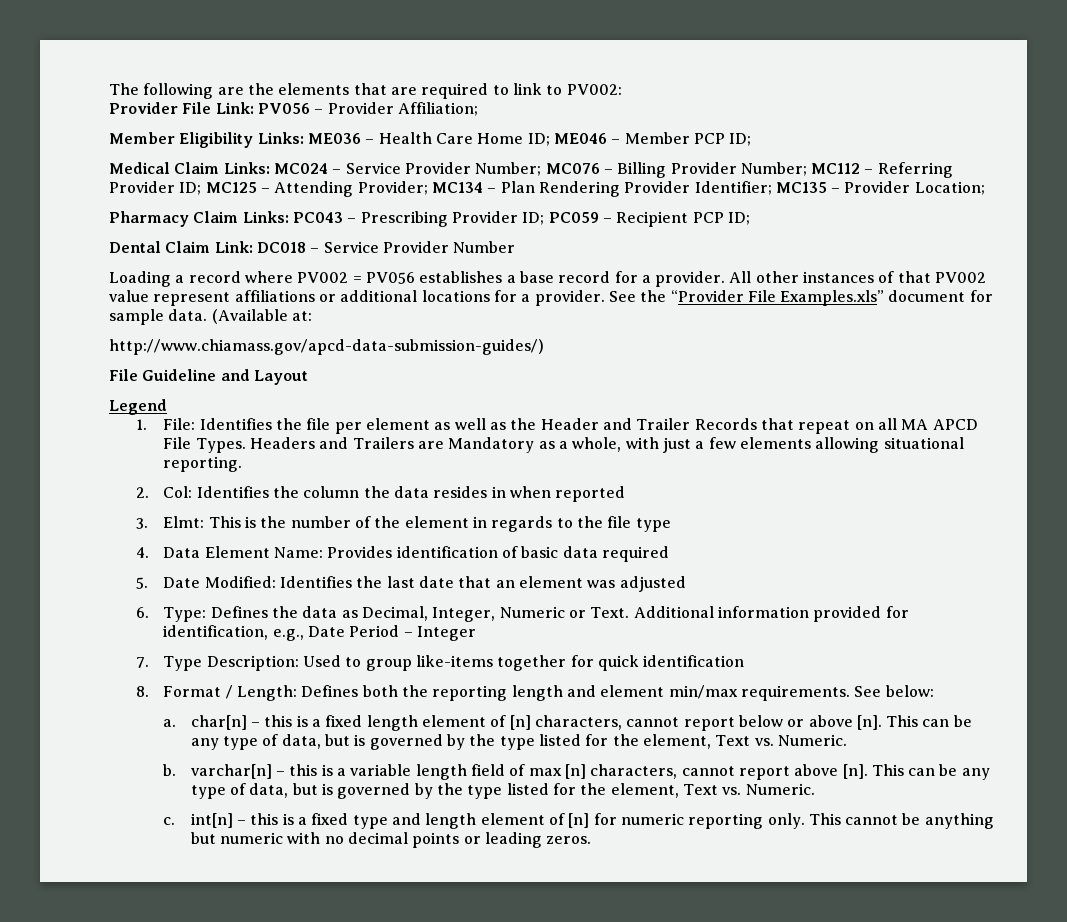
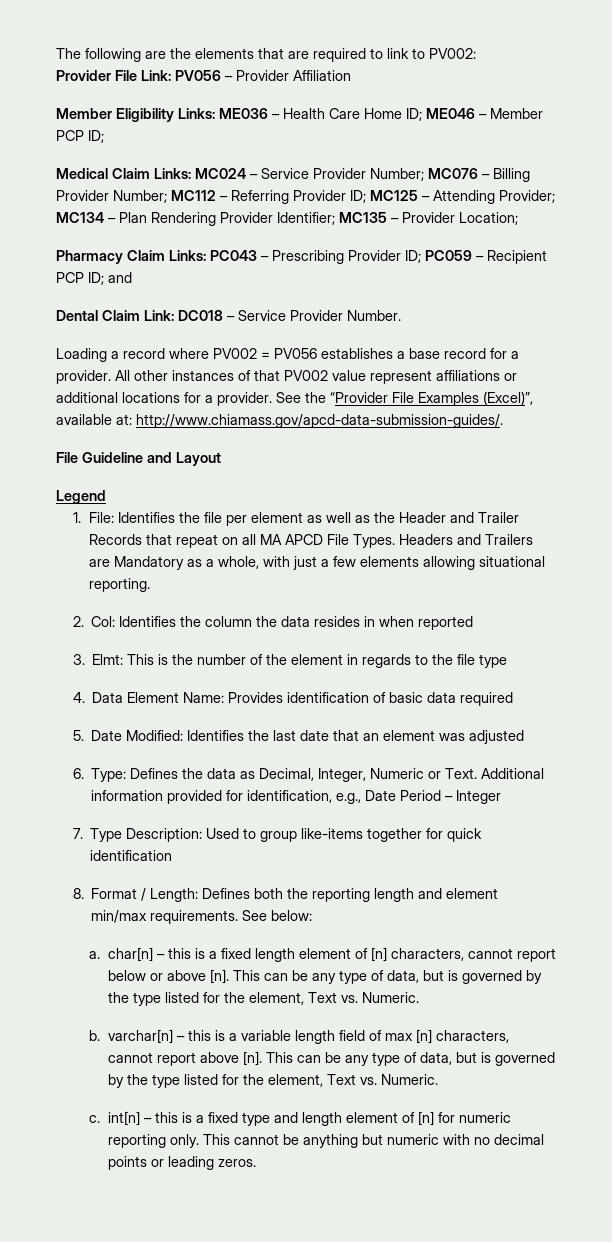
- Provider File Link: PV056 – Provider Affiliation;
+ Provider File Link: PV056 – Provider Affiliation
- Pharmacy Claim Links: PC043 – Prescribing Provider ID; PC059 – Recipient PCP ID;
+ Pharmacy Claim Links: PC043 – Prescribing Provider ID; PC059 – Recipient PCP ID; and
- Dental Claim Link: DC018 – Service Provider Number
+ Dental Claim Link: DC018 – Service Provider Number.
- See the “Provider File Examples.xls” document for sample data. (Available at:
- http://www.chiamass.gov/apcd-data-submission-guides/)
+ See the “Provider File Examples (Excel)”, available at: http://www.chiamass.gov/apcd-data-submission-guides/.

